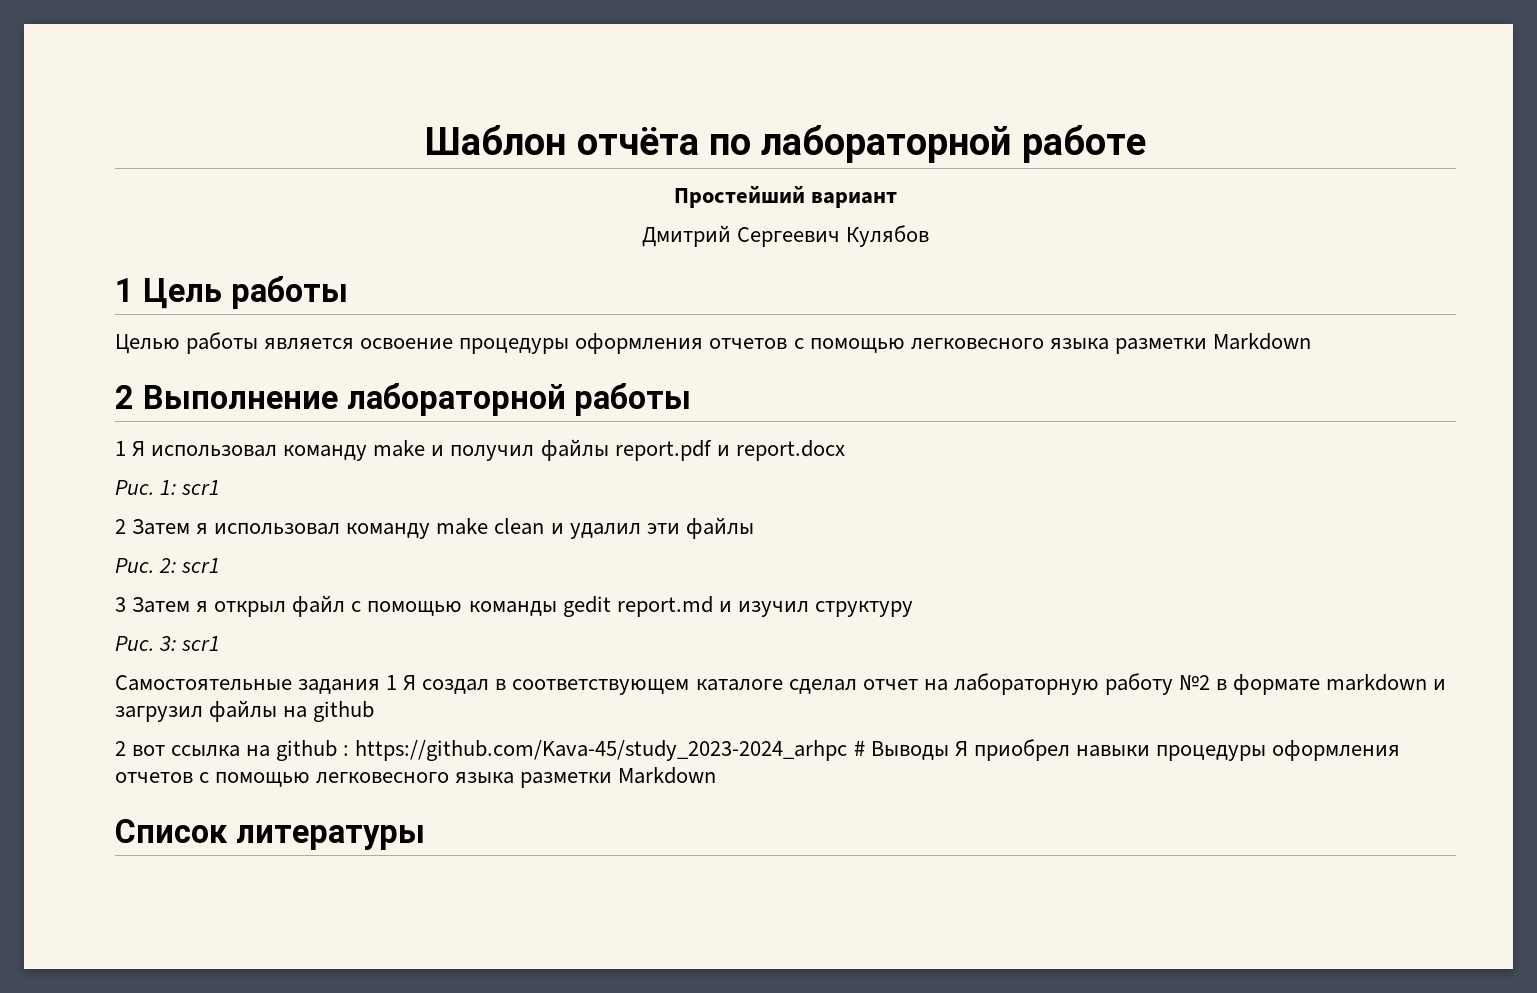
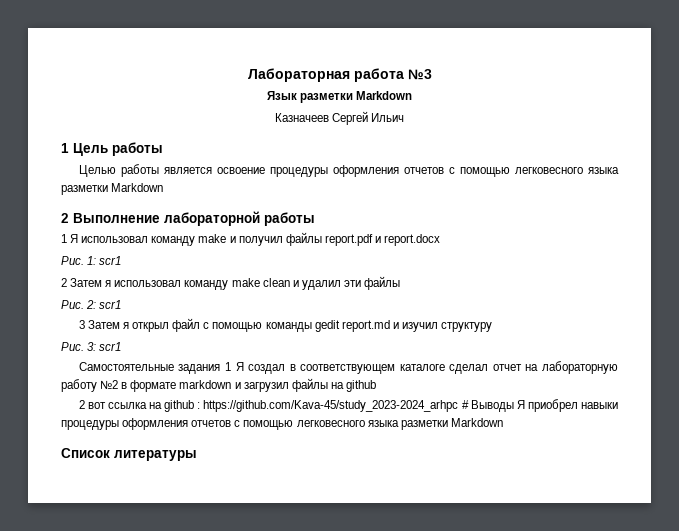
- Шаблон отчёта по лабораторной работе
- Простейший вариант
- Дмитрий Сергеевич Кулябов
+ Лабораторная работа №3
+ Язык разметки Markdown
+ Казначеев Сергей Ильич

